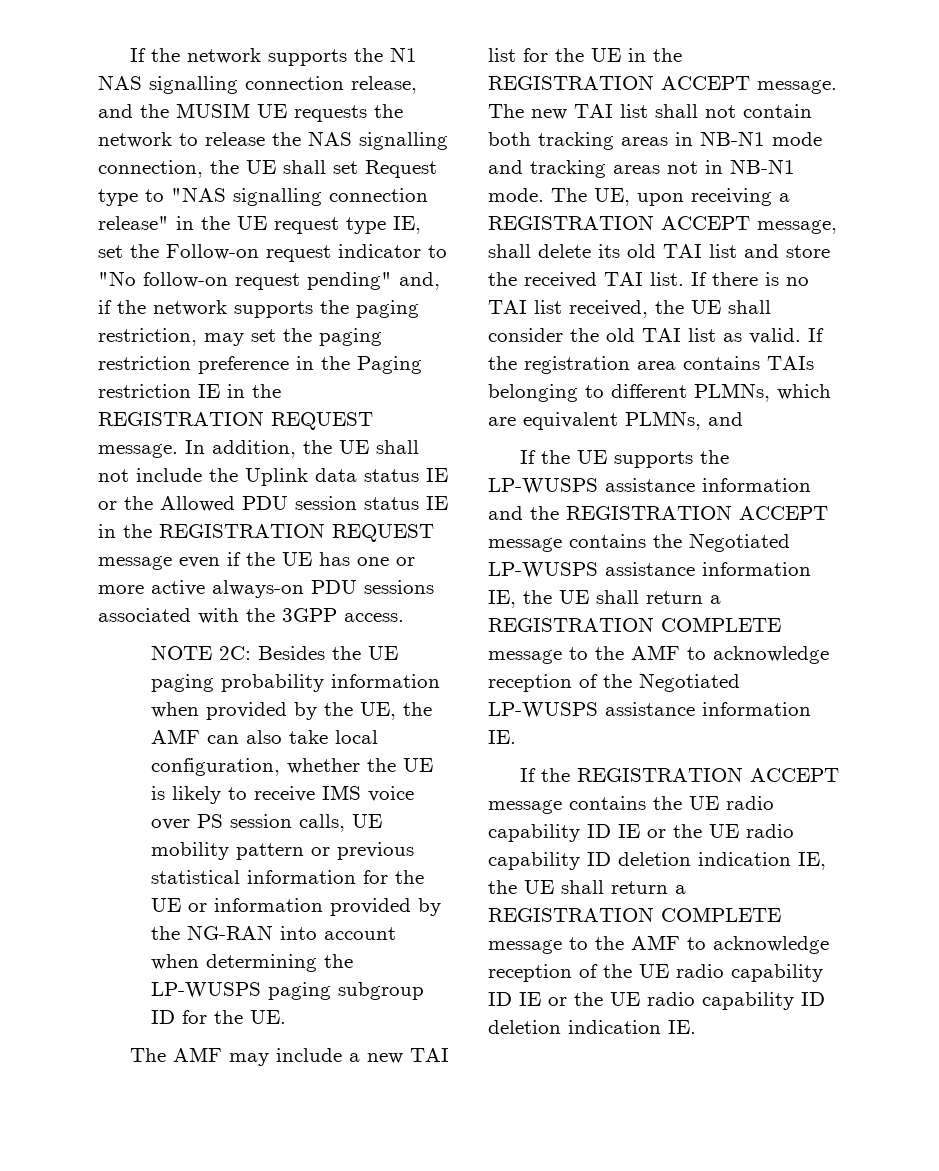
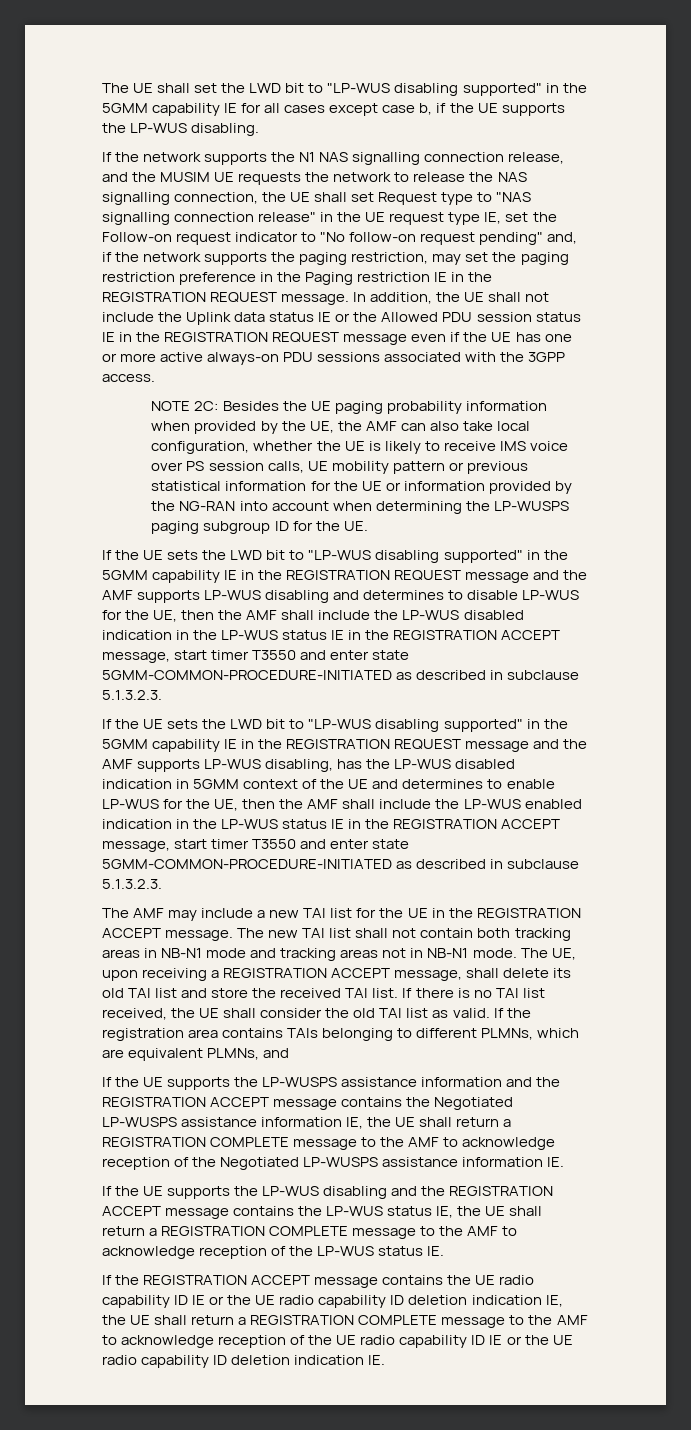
+ The UE shall set the LWD bit to "LP-WUS disabling supported" in the 5GMM capability IE for all cases except case b, if the UE supports the LP-WUS disabling.
+ If the UE sets the LWD bit to "LP-WUS disabling supported" in the 5GMM capability IE in the REGISTRATION REQUEST message and the AMF supports LP-WUS disabling and determines to disable LP-WUS for the UE, then the AMF shall include the LP-WUS disabled indication in the LP-WUS status IE in the REGISTRATION ACCEPT message, start timer T3550 and enter state 5GMM-COMMON-PROCEDURE-INITIATED as described in subclause 5.1.3.2.3.
+ If the UE sets the LWD bit to "LP-WUS disabling supported" in the 5GMM capability IE in the REGISTRATION REQUEST message and the AMF supports LP-WUS disabling, has the LP-WUS disabled indication in 5GMM context of the UE and determines to enable LP-WUS for the UE, then the AMF shall include the LP-WUS enabled indication in the LP-WUS status IE in the REGISTRATION ACCEPT message, start timer T3550 and enter state 5GMM-COMMON-PROCEDURE-INITIATED as described in subclause 5.1.3.2.3.
+ If the UE supports the LP-WUS disabling and the REGISTRATION ACCEPT message contains the LP-WUS status IE, the UE shall return a REGISTRATION COMPLETE message to the AMF to acknowledge reception of the LP-WUS status IE.

